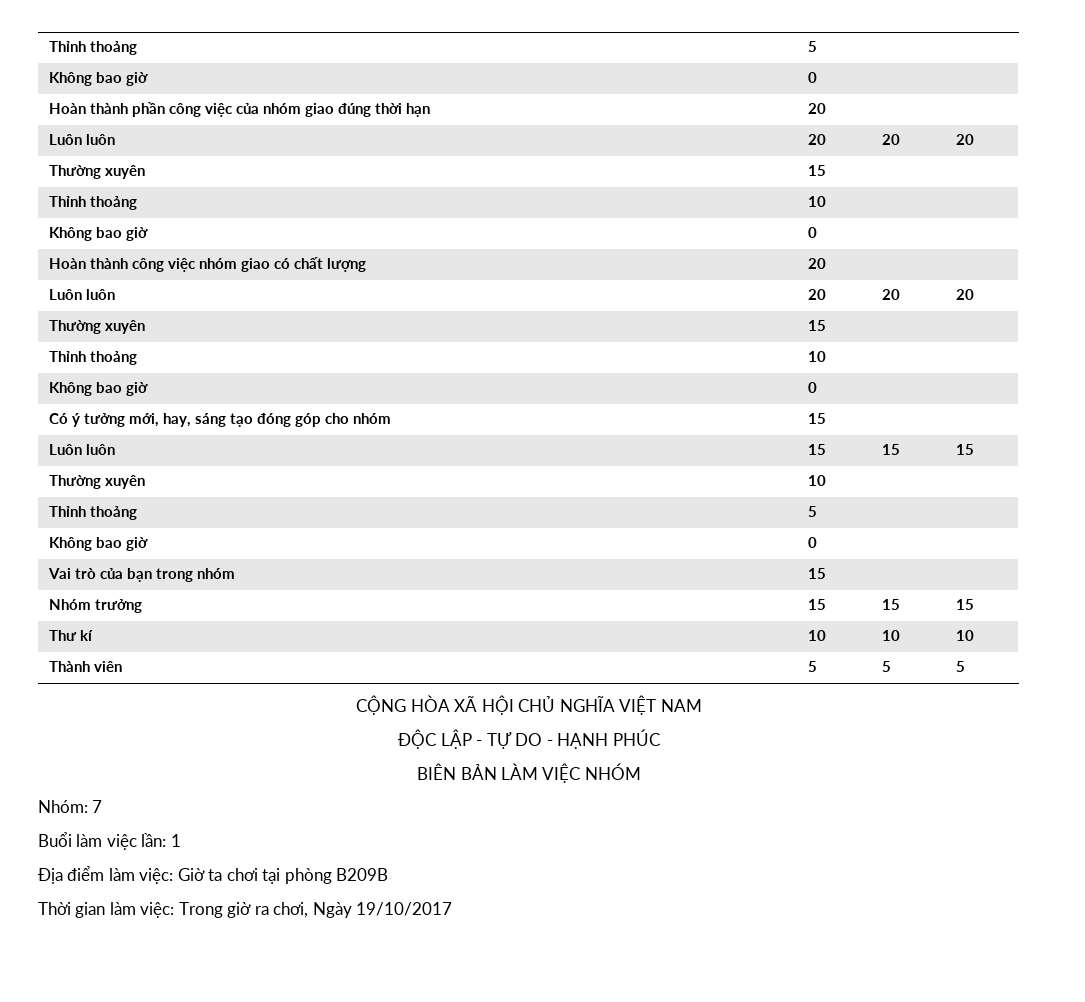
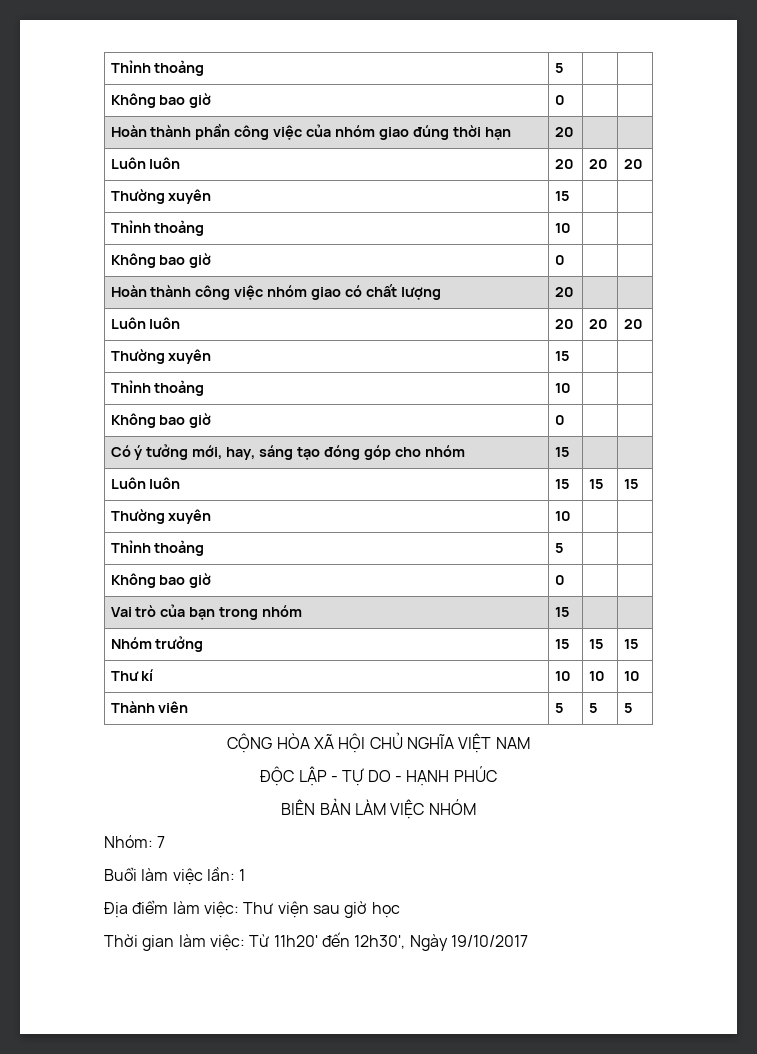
- Địa điểm làm việc: Giờ ta chơi tại phòng B209B
+ Địa điểm làm việc: Thư viện sau giờ học
- Thời gian làm việc: Trong giờ ra chơi, Ngày 19/10/2017
+ Thời gian làm việc: Từ 11h20' đến 12h30', Ngày 19/10/2017

